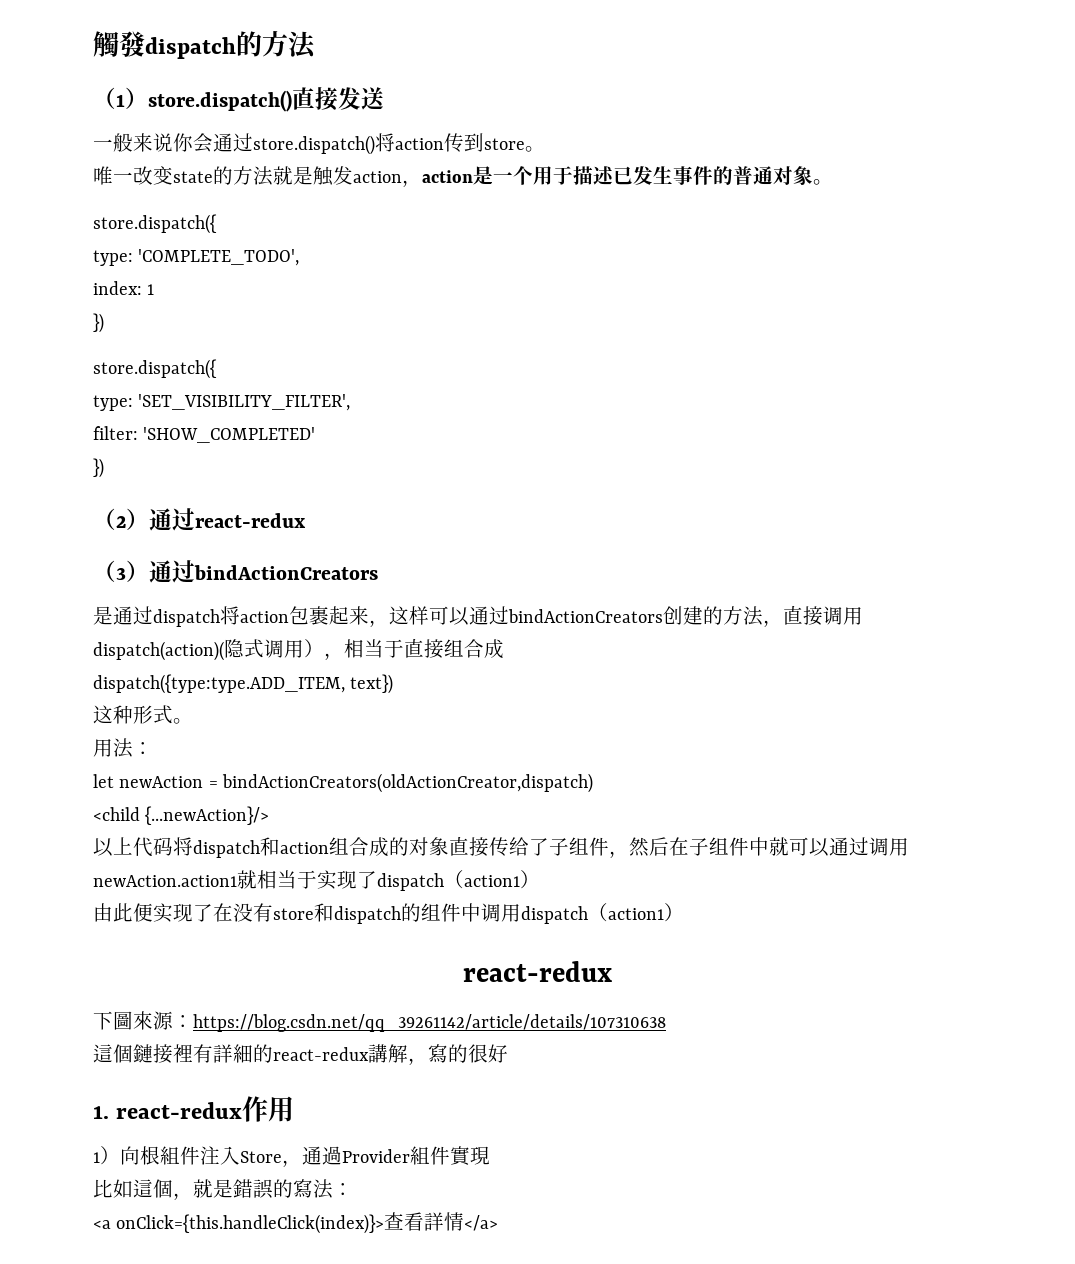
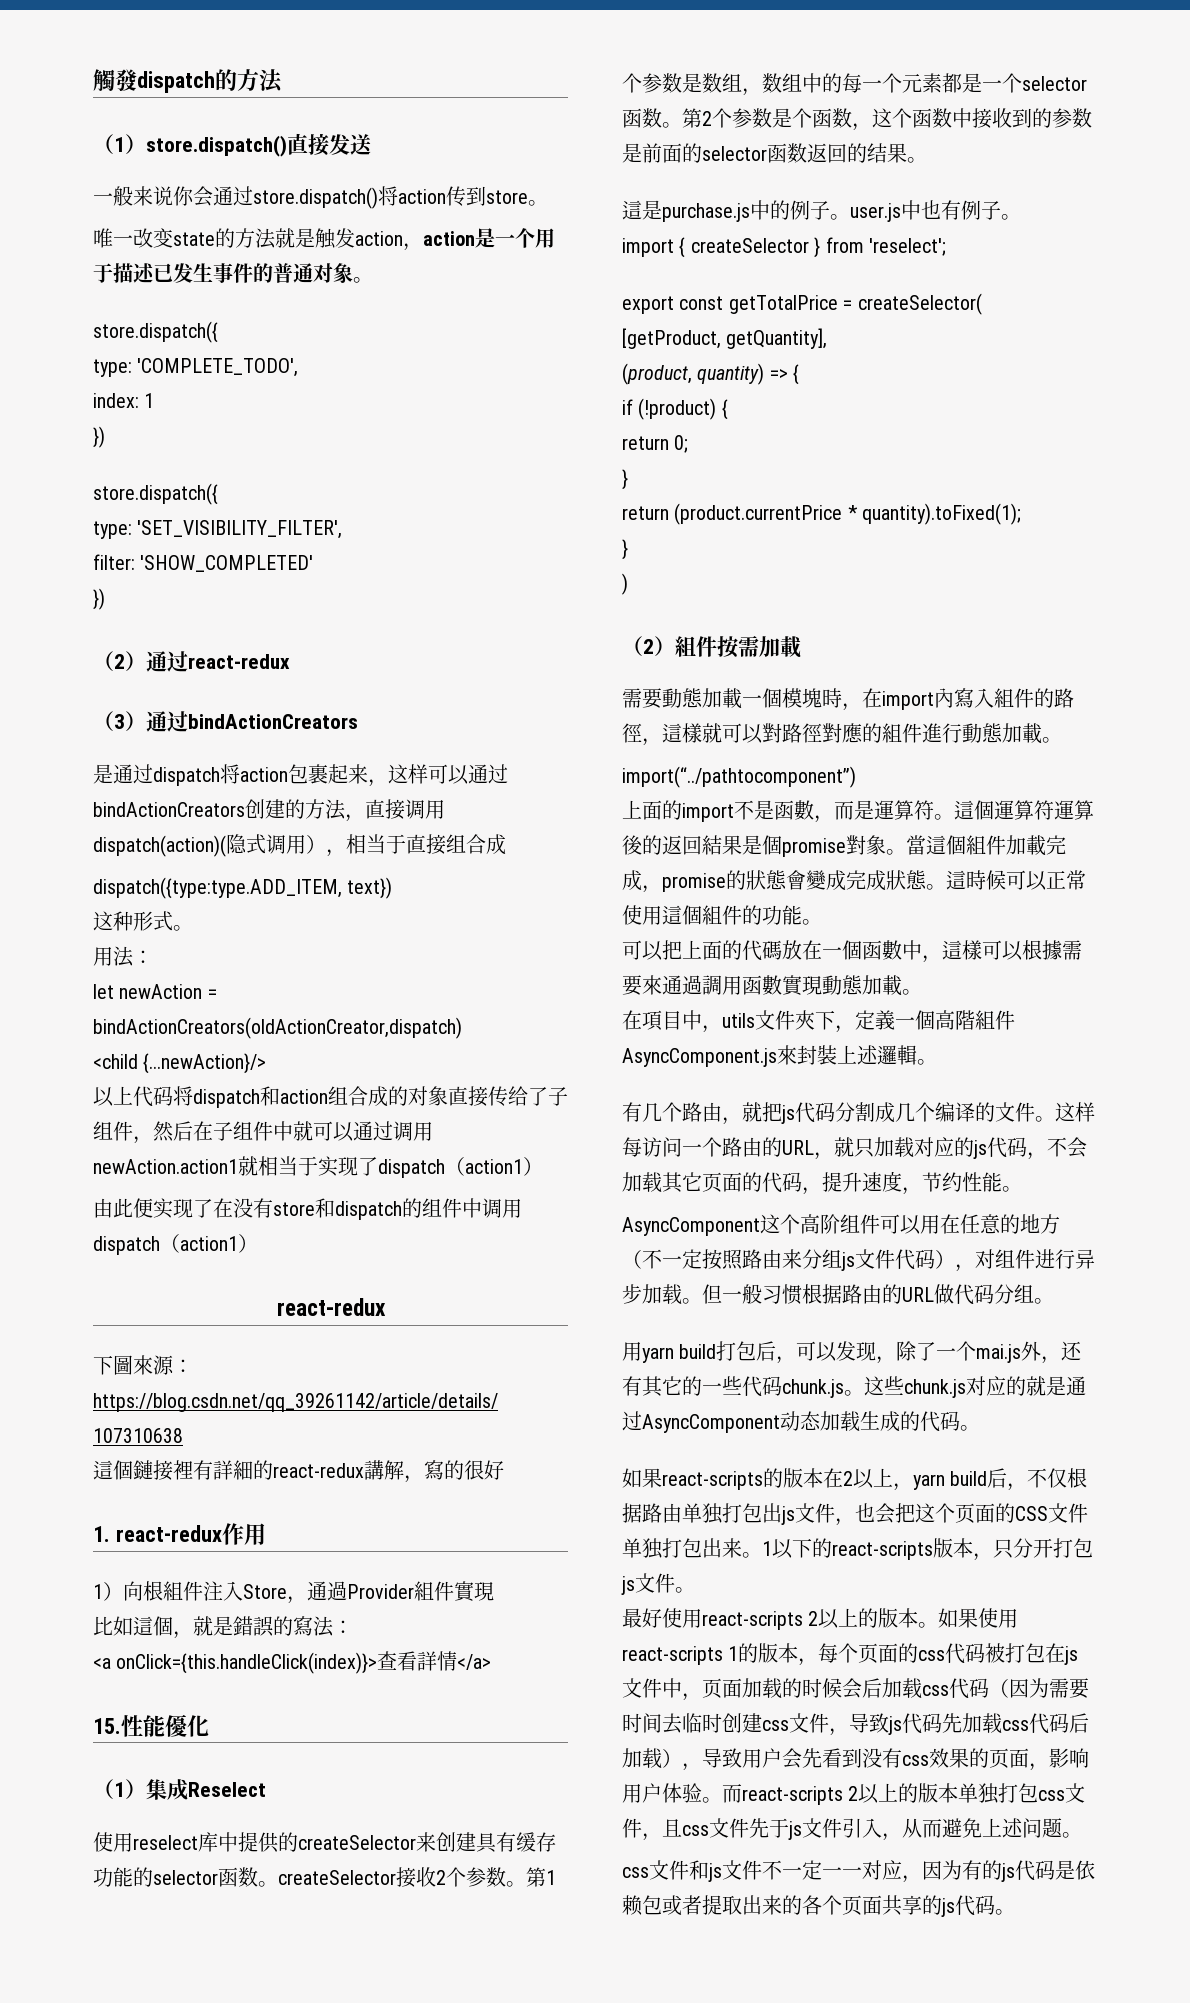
+ 15.性能優化
+ （1）集成Reselect
+ 使用reselect库中提供的createSelector来创建具有缓存功能的selector函数。createSelector接收2个参数。第1个参数是数组，数组中的每一个元素都是一个selector函数。第2个参数是个函数，这个函数中接收到的参数是前面的selector函数返回的结果。
+ 這是purchase.js中的例子。user.js中也有例子。
+ import { createSelector } from 'reselect';
+ export const getTotalPrice = createSelector(
+ [getProduct, getQuantity],
+ (product, quantity) => {
+ if (!product) {
+ return 0;
+ }
+ return (product.currentPrice * quantity).toFixed(1);
+ }
+ )
+ （2）組件按需加載
+ 需要動態加載一個模塊時，在import內寫入組件的路徑，這樣就可以對路徑對應的組件進行動態加載。
+ import(“../pathtocomponent”)
+ 上面的import不是函數，而是運算符。這個運算符運算後的返回結果是個promise對象。當這個組件加載完成，promise的狀態會變成完成狀態。這時候可以正常使用這個組件的功能。
+ 可以把上面的代碼放在一個函數中，這樣可以根據需要來通過調用函數實現動態加載。
+ 在項目中，utils文件夾下，定義一個高階組件AsyncComponent.js來封裝上述邏輯。
+ 有几个路由，就把js代码分割成几个编译的文件。这样每访问一个路由的URL，就只加载对应的js代码，不会加载其它页面的代码，提升速度，节约性能。
+ AsyncComponent这个高阶组件可以用在任意的地方（不一定按照路由来分组js文件代码），对组件进行异步加载。但一般习惯根据路由的URL做代码分组。
+ 用yarn build打包后，可以发现，除了一个mai.js外，还有其它的一些代码chunk.js。这些chunk.js对应的就是通过AsyncComponent动态加载生成的代码。
+ 如果react-scripts的版本在2以上，yarn build后，不仅根据路由单独打包出js文件，也会把这个页面的CSS文件单独打包出来。1以下的react-scripts版本，只分开打包js文件。
+ 最好使用react-scripts 2以上的版本。如果使用react-scripts 1的版本，每个页面的css代码被打包在js文件中，页面加载的时候会后加载css代码（因为需要时间去临时创建css文件，导致js代码先加载css代码后加载），导致用户会先看到没有css效果的页面，影响用户体验。而react-scripts 2以上的版本单独打包css文件，且css文件先于js文件引入，从而避免上述问题。
+ css文件和js文件不一定一一对应，因为有的js代码是依赖包或者提取出来的各个页面共享的js代码。

